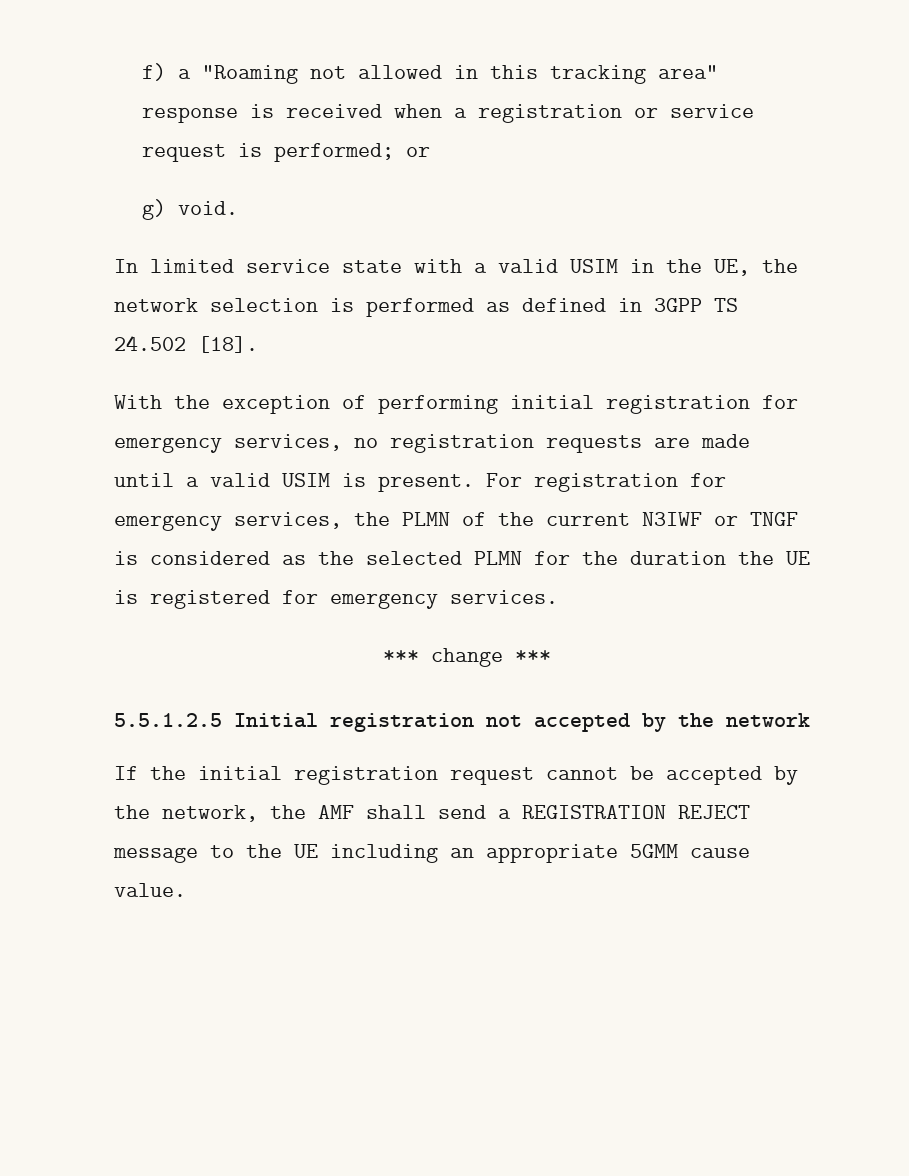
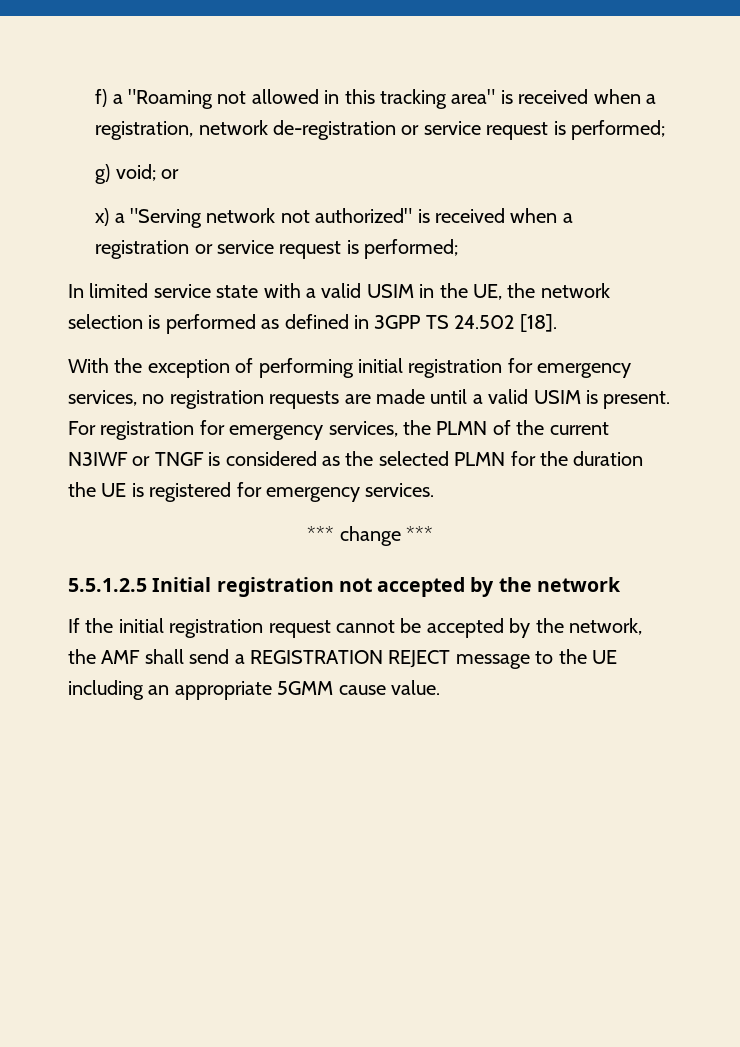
- f) a "Roaming not allowed in this tracking area" response is received when a registration or service request is performed; or
- g) void.
+ f) a "Roaming not allowed in this tracking area" is received when a registration, network de-registration or service request is performed;
+ g) void; or
+ x) a "Serving network not authorized" is received when a registration or service request is performed;

